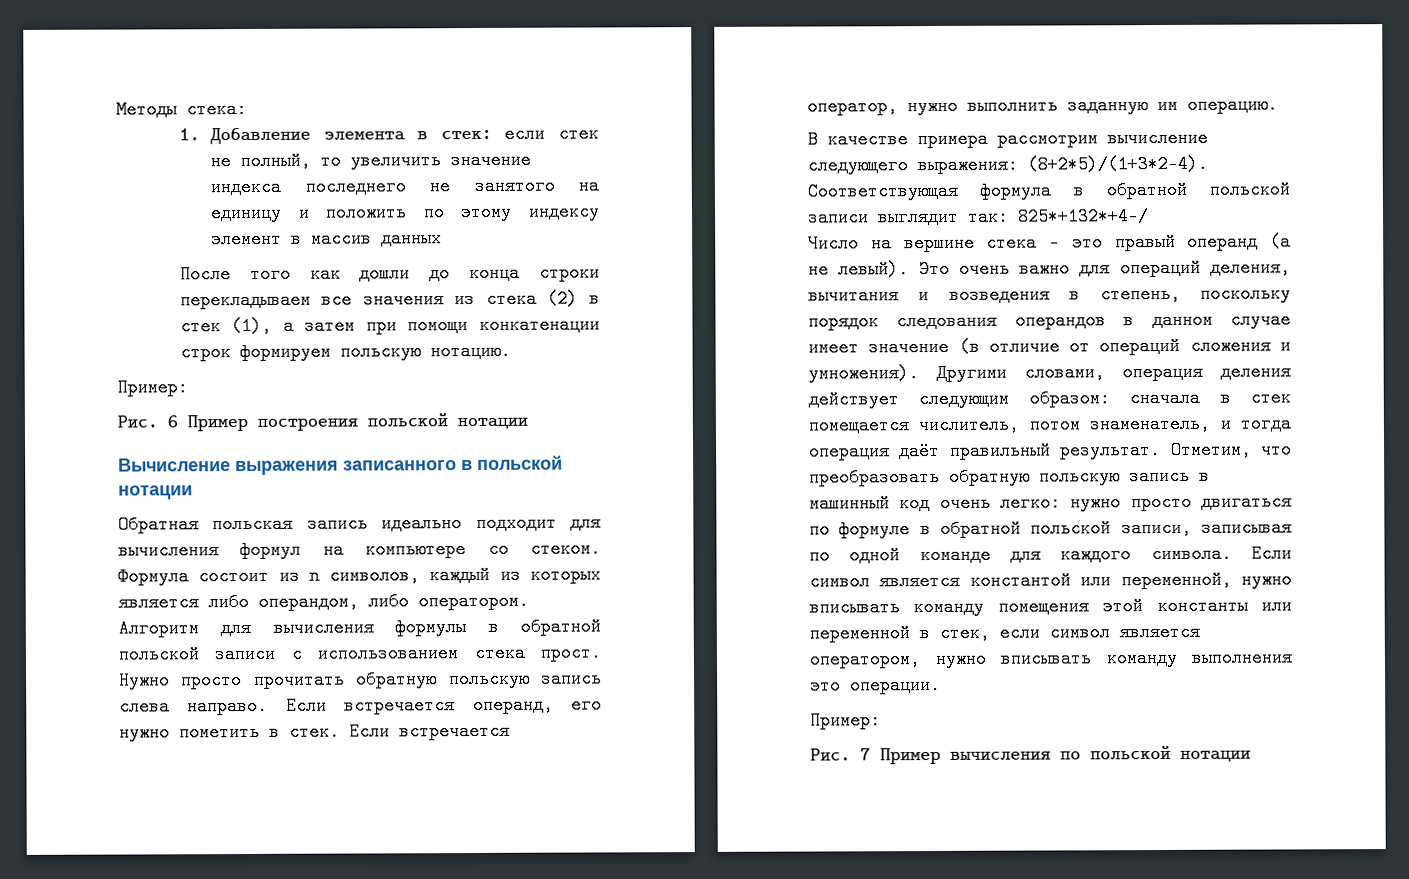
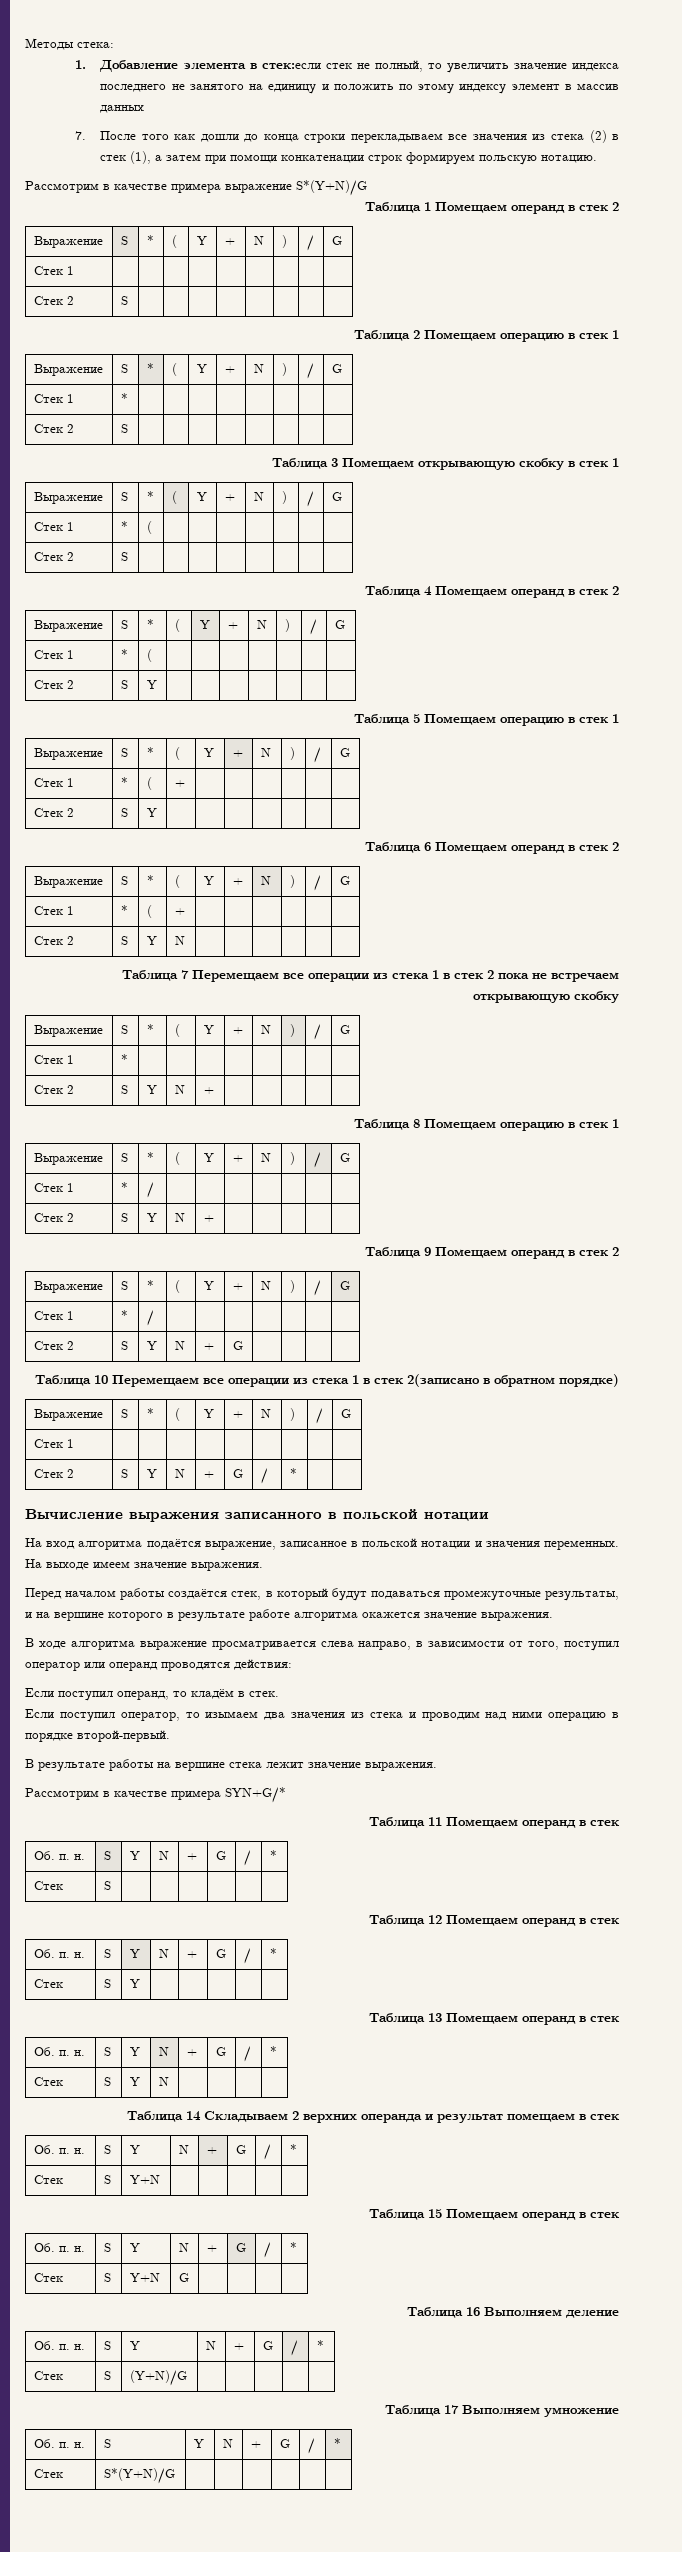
- 1. Добавление элемента в стек: если стек не полный, то увеличить значение индекса последнего не занятого на единицу и положить по этому индексу элемент в массив данных
+ 1. Добавление элемента в стек:если стек не полный, то увеличить значение индекса последнего не занятого на единицу и положить по этому индексу элемент в массив данных
- После того как дошли до конца строки перекладываем все значения из стека (2) в стек (1), а затем при помощи конкатенации строк формируем польскую нотацию.
- Пример:
- Рис. 6 Пример построения польской нотации
+ 7. После того как дошли до конца строки перекладываем все значения из стека (2) в стек (1), а затем при помощи конкатенации строк формируем польскую нотацию.
+ Рассмотрим в качестве примера выражение S*(Y+N)/G
+ Таблица 1 Помещаем операнд в стек 2
+ Выражение | S | * | ( | Y | + | N | ) | / | G
+ Стек 1 | | | | | | | | |
+ Стек 2 | S | | | | | | | |
+ Таблица 2 Помещаем операцию в стек 1
+ Выражение | S | * | ( | Y | + | N | ) | / | G
+ Стек 1 | * | | | | | | | |
+ Стек 2 | S | | | | | | | |
+ Таблица 3 Помещаем открывающую скобку в стек 1
+ Выражение | S | * | ( | Y | + | N | ) | / | G
+ Стек 1 | * | ( | | | | | | |
+ Стек 2 | S | | | | | | | |
+ Таблица 4 Помещаем операнд в стек 2
+ Выражение | S | * | ( | Y | + | N | ) | / | G
+ Стек 1 | * | ( | | | | | | |
+ Стек 2 | S | Y | | | | | | |
+ Таблица 5 Помещаем операцию в стек 1
+ Выражение | S | * | ( | Y | + | N | ) | / | G
+ Стек 1 | * | ( | + | | | | | |
+ Стек 2 | S | Y | | | | | | |
+ Таблица 6 Помещаем операнд в стек 2
+ Выражение | S | * | ( | Y | + | N | ) | / | G
+ Стек 1 | * | ( | + | | | | | |
+ Стек 2 | S | Y | N | | | | | |
+ Таблица 7 Перемещаем все операции из стека 1 в стек 2 пока не встречаем открывающую скобку
+ Выражение | S | * | ( | Y | + | N | ) | / | G
+ Стек 1 | * | | | | | | | |
+ Стек 2 | S | Y | N | + | | | | |
+ Таблица 8 Помещаем операцию в стек 1
+ Выражение | S | * | ( | Y | + | N | ) | / | G
+ Стек 1 | * | / | | | | | | |
+ Стек 2 | S | Y | N | + | | | | |
+ Таблица 9 Помещаем операнд в стек 2
+ Выражение | S | * | ( | Y | + | N | ) | / | G
+ Стек 1 | * | / | | | | | | |
+ Стек 2 | S | Y | N | + | G | | | |
+ Таблица 10 Перемещаем все операции из стека 1 в стек 2(записано в обратном порядке)
+ Выражение | S | * | ( | Y | + | N | ) | / | G
+ Стек 1 | | | | | | | | |
+ Стек 2 | S | Y | N | + | G | / | * | |
- Обратная польская запись идеально подходит для вычисления формул на компьютере со стеком. Формула состоит из n символов, каждый из которых является либо операндом, либо оператором. Алгоритм для вычисления формулы в обратной польской записи с использованием стека прост. Нужно просто прочитать обратную польскую запись слева направо. Если встречается операнд, его нужно пометить в стек. Если встречается оператор, нужно выполнить заданную им операцию.
- В качестве примера рассмотрим вычисление следующего выражения: (8+2*5)/(1+3*2-4). Соответствующая формула в обратной польской записи выглядит так: 825*+132*+4-/
- Число на вершине стека – это правый операнд (а не левый). Это очень важно для операций деления, вычитания и возведения в степень, поскольку порядок следования операндов в данном случае имеет значение (в отличие от операций сложения и умножения). Другими словами, операция деления действует следующим образом: сначала в стек помещается числитель, потом знаменатель, и тогда операция даёт правильный результат. Отметим, что преобразовать обратную польскую запись в машинный код очень легко: нужно просто двигаться по формуле в обратной польской записи, записывая по одной команде для каждого символа. Если символ является константой или переменной, нужно вписывать команду помещения этой константы или переменной в стек, если символ является оператором, нужно вписывать команду выполнения это операции.
- Пример:
- Рис. 7 Пример вычисления по польской нотации
+ На вход алгоритма подаётся выражение, записанное в польской нотации и значения переменных. На выходе имеем значение выражения.
+ Перед началом работы создаётся стек, в который будут подаваться промежуточные результаты, и на вершине которого в результате работе алгоритма окажется значение выражения.
+ В ходе алгоритма выражение просматривается слева направо, в зависимости от того, поступил оператор или операнд проводятся действия:
+ Если поступил операнд, то кладём в стек.
+ Если поступил оператор, то изымаем два значения из стека и проводим над ними операцию в порядке второй-первый.
+ В результате работы на вершине стека лежит значение выражения.
+ Рассмотрим в качестве примера SYN+G/*
+ Таблица 11 Помещаем операнд в стек
+ Об. п. н. | S | Y | N | + | G | / | *
+ Стек | S | | | | | |
+ Таблица 12 Помещаем операнд в стек
+ Об. п. н. | S | Y | N | + | G | / | *
+ Стек | S | Y | | | | |
+ Таблица 13 Помещаем операнд в стек
+ Об. п. н. | S | Y | N | + | G | / | *
+ Стек | S | Y | N | | | |
+ Таблица 14 Складываем 2 верхних операнда и результат помещаем в стек
+ Об. п. н. | S | Y | N | + | G | / | *
+ Стек | S | Y+N | | | | |
+ Таблица 15 Помещаем операнд в стек
+ Об. п. н. | S | Y | N | + | G | / | *
+ Стек | S | Y+N | G | | | |
+ Таблица 16 Выполняем деление
+ Об. п. н. | S | Y | N | + | G | / | *
+ Стек | S | (Y+N)/G | | | | |
+ Таблица 17 Выполняем умножение
+ Об. п. н. | S | Y | N | + | G | / | *
+ Стек | S*(Y+N)/G | | | | | |

